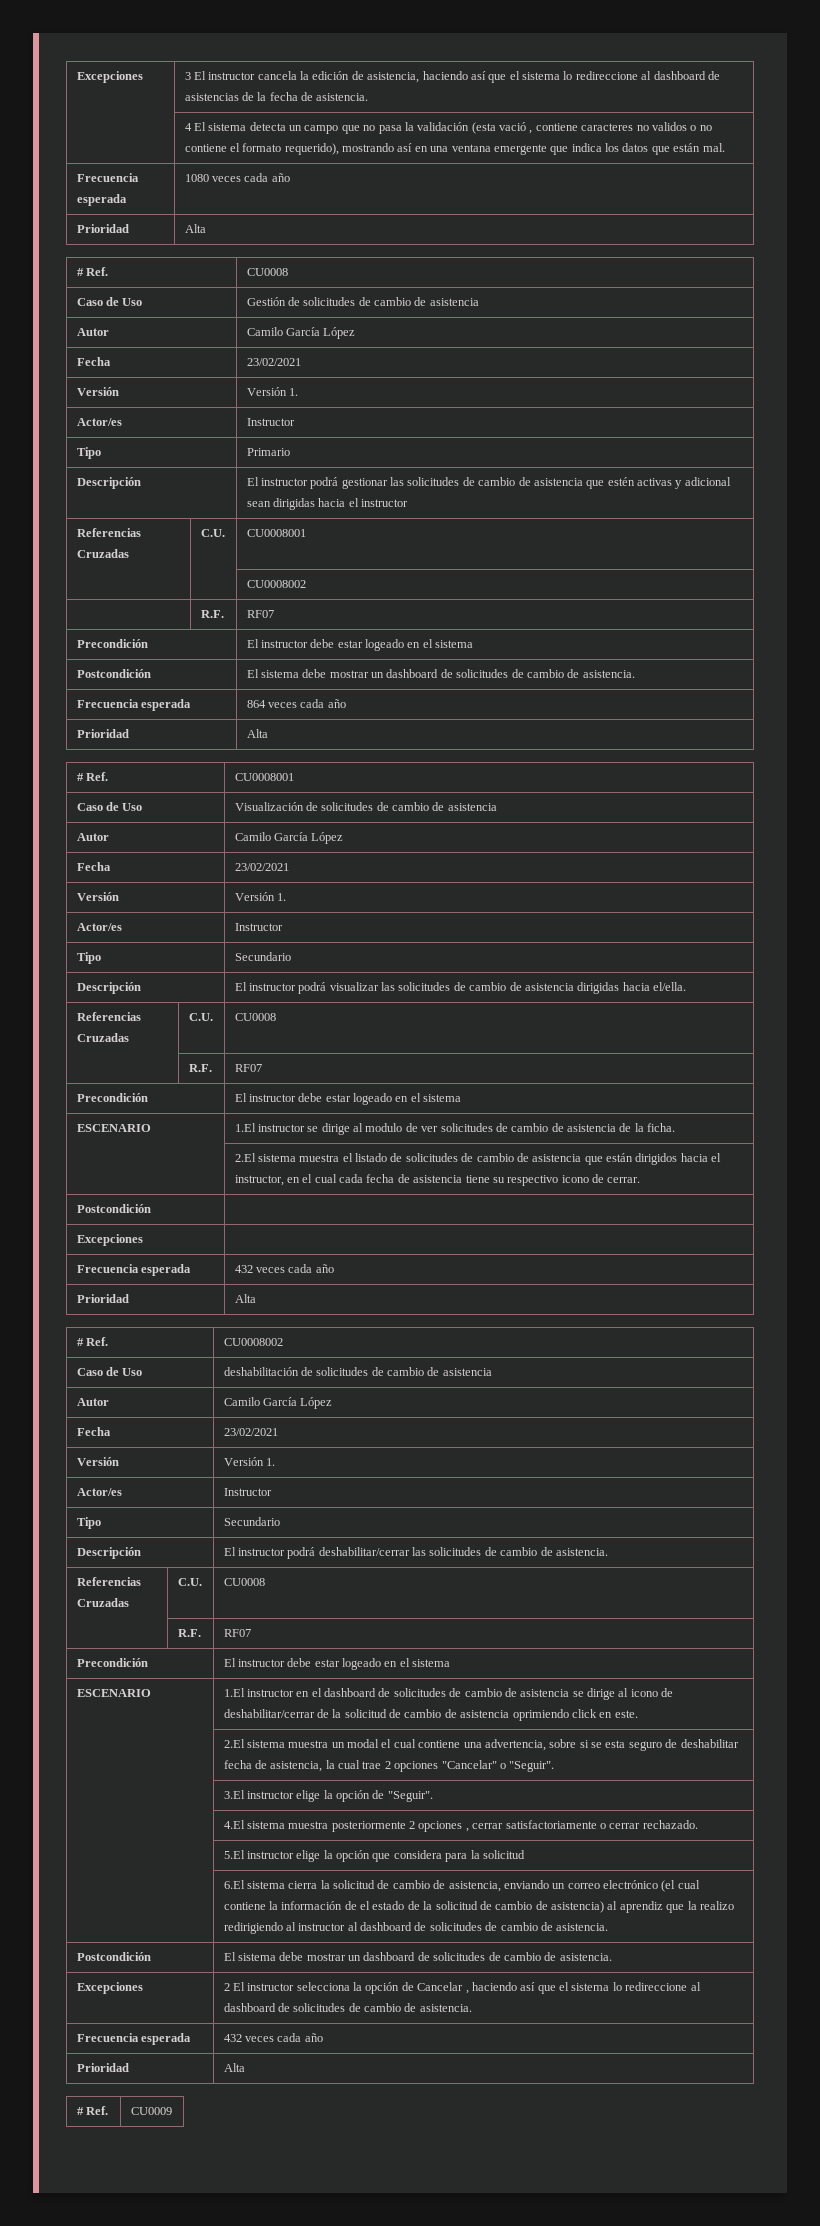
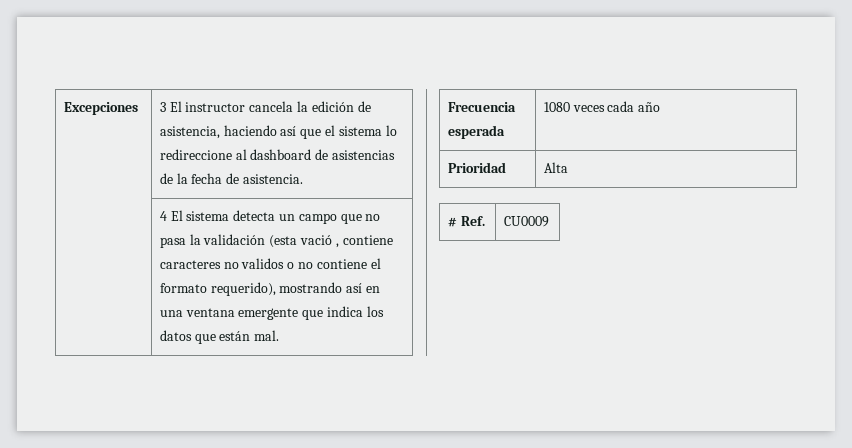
- # Ref. | CU0008
- Caso de Uso | Gestión de solicitudes de cambio de asistencia
- Autor | Camilo García López
- Fecha | 23/02/2021
- Versión | Versión 1.
- Actor/es | Instructor
- Tipo | Primario
- Descripción | El instructor podrá gestionar las solicitudes de cambio de asistencia que estén activas y adicional sean dirigidas hacia el instructor
- Referencias Cruzadas | C.U. | CU0008001
- | | CU0008002
- | R.F. | RF07
- Precondición | El instructor debe estar logeado en el sistema
- Postcondición | El sistema debe mostrar un dashboard de solicitudes de cambio de asistencia.
- Frecuencia esperada | 864 veces cada año
- Prioridad | Alta
- # Ref. | CU0008001
- Caso de Uso | Visualización de solicitudes de cambio de asistencia
- Autor | Camilo García López
- Fecha | 23/02/2021
- Versión | Versión 1.
- Actor/es | Instructor
- Tipo | Secundario
- Descripción | El instructor podrá visualizar las solicitudes de cambio de asistencia dirigidas hacia el/ella.
- Referencias Cruzadas | C.U. | CU0008
- | R.F. | RF07
- Precondición | El instructor debe estar logeado en el sistema
- ESCENARIO | 1.El instructor se dirige al modulo de ver solicitudes de cambio de asistencia de la ficha.
- | 2.El sistema muestra el listado de solicitudes de cambio de asistencia que están dirigidos hacia el instructor, en el cual cada fecha de asistencia tiene su respectivo icono de cerrar.
- Postcondición |
- Excepciones |
- Frecuencia esperada | 432 veces cada año
- Prioridad | Alta
- # Ref. | CU0008002
- Caso de Uso | deshabilitación de solicitudes de cambio de asistencia
- Autor | Camilo García López
- Fecha | 23/02/2021
- Versión | Versión 1.
- Actor/es | Instructor
- Tipo | Secundario
- Descripción | El instructor podrá deshabilitar/cerrar las solicitudes de cambio de asistencia.
- Referencias Cruzadas | C.U. | CU0008
- | R.F. | RF07
- Precondición | El instructor debe estar logeado en el sistema
- ESCENARIO | 1.El instructor en el dashboard de solicitudes de cambio de asistencia se dirige al icono de deshabilitar/cerrar de la solicitud de cambio de asistencia oprimiendo click en este.
- | 2.El sistema muestra un modal el cual contiene una advertencia, sobre si se esta seguro de deshabilitar fecha de asistencia, la cual trae 2 opciones "Cancelar" o "Seguir".
- | 3.El instructor elige la opción de "Seguir".
- | 4.El sistema muestra posteriormente 2 opciones , cerrar satisfactoriamente o cerrar rechazado.
- | 5.El instructor elige la opción que considera para la solicitud
- | 6.El sistema cierra la solicitud de cambio de asistencia, enviando un correo electrónico (el cual contiene la información de el estado de la solicitud de cambio de asistencia) al aprendiz que la realizo redirigiendo al instructor al dashboard de solicitudes de cambio de asistencia.
- Postcondición | El sistema debe mostrar un dashboard de solicitudes de cambio de asistencia.
- Excepciones | 2 El instructor selecciona la opción de Cancelar , haciendo así que el sistema lo redireccione al dashboard de solicitudes de cambio de asistencia.
- Frecuencia esperada | 432 veces cada año
- Prioridad | Alta

